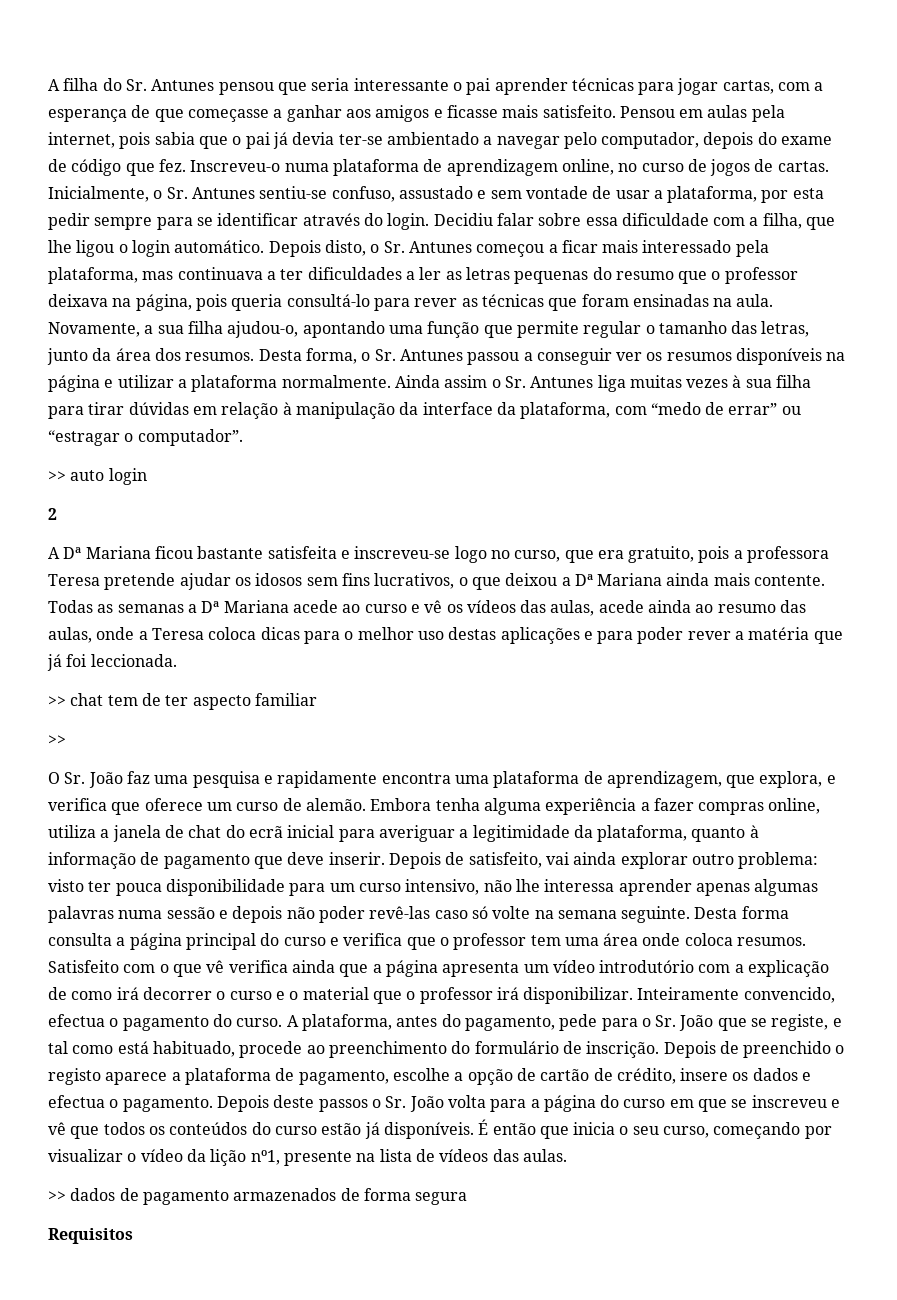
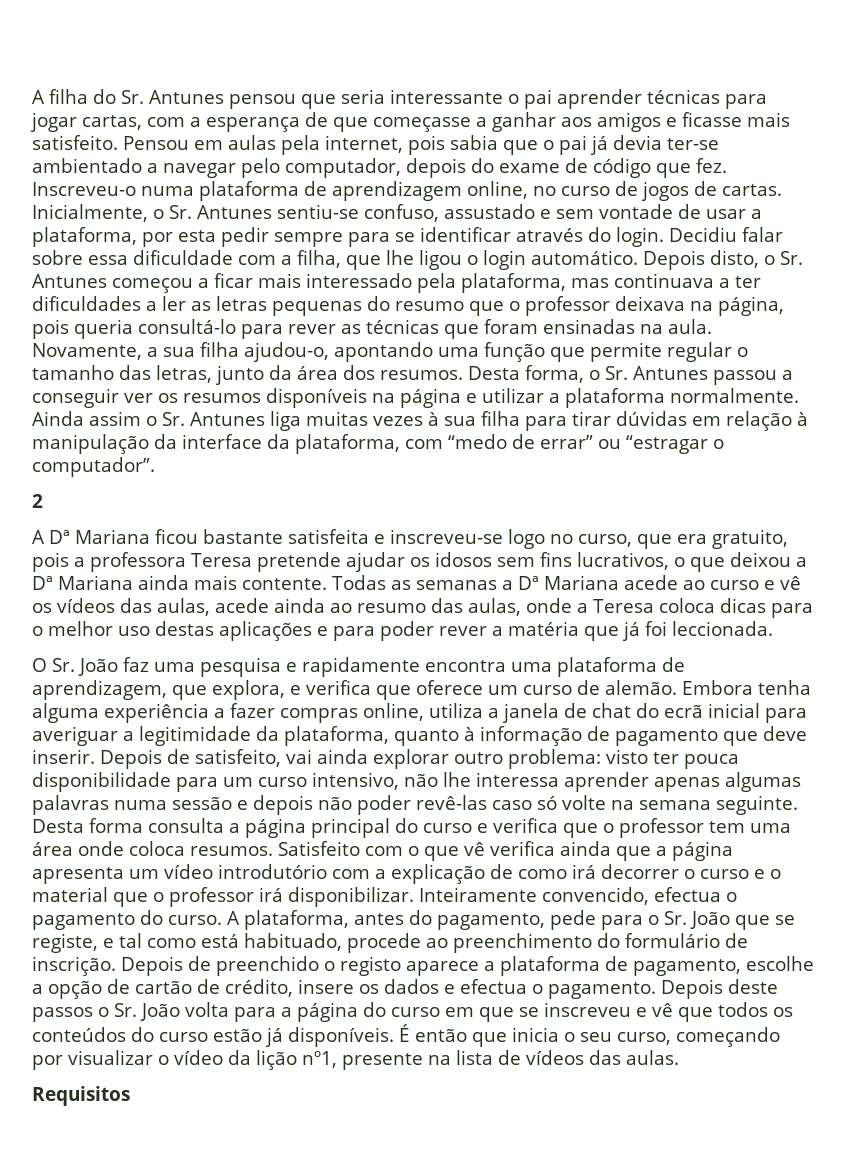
- >> auto login
- >> chat tem de ter aspecto familiar
- >>
- >> dados de pagamento armazenados de forma segura

